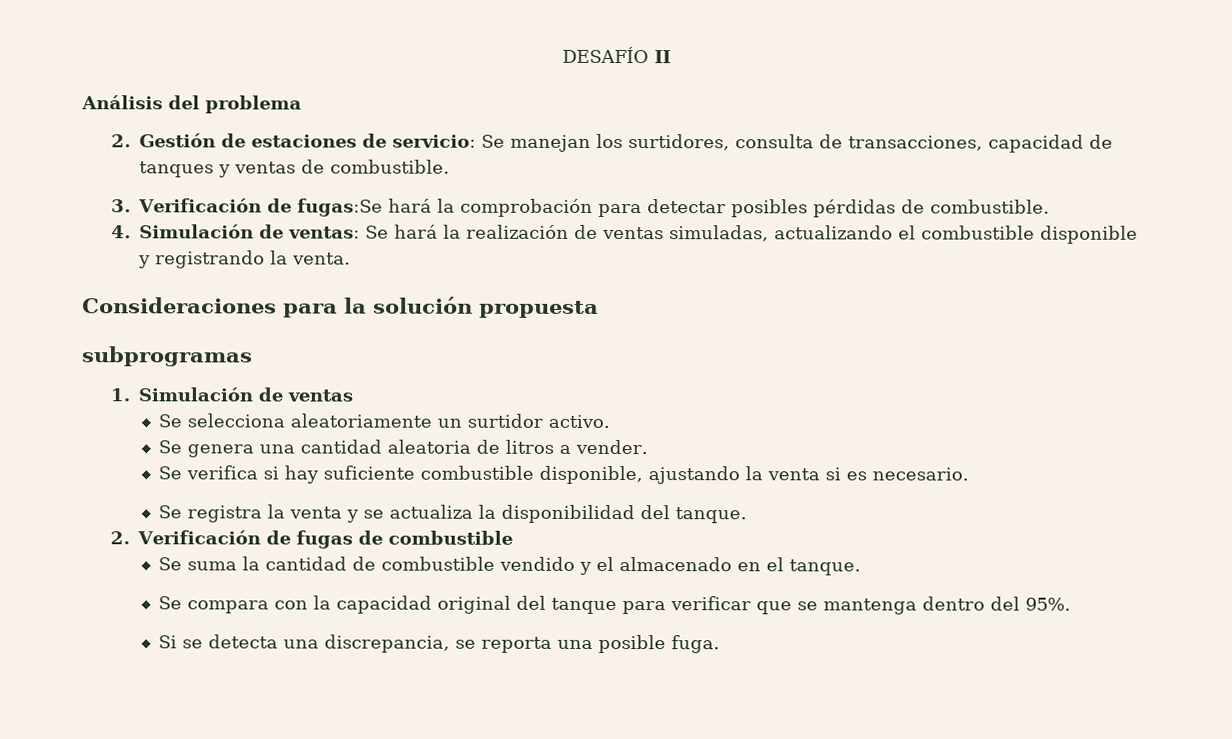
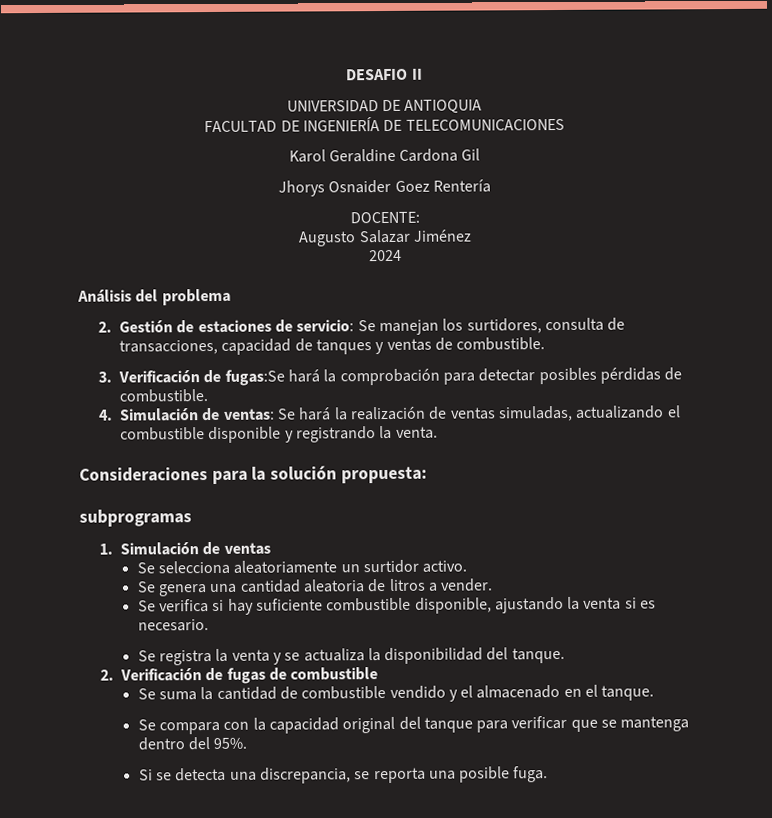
- DESAFÍO II
+ DESAFIO II
+ UNIVERSIDAD DE ANTIOQUIA
+ FACULTAD DE INGENIERÍA DE TELECOMUNICACIONES
+ Karol Geraldine Cardona Gil
+ Jhorys Osnaider Goez Rentería
+ DOCENTE:
+ Augusto Salazar Jiménez
+ 2024
- Consideraciones para la solución propuesta
+ Consideraciones para la solución propuesta:

